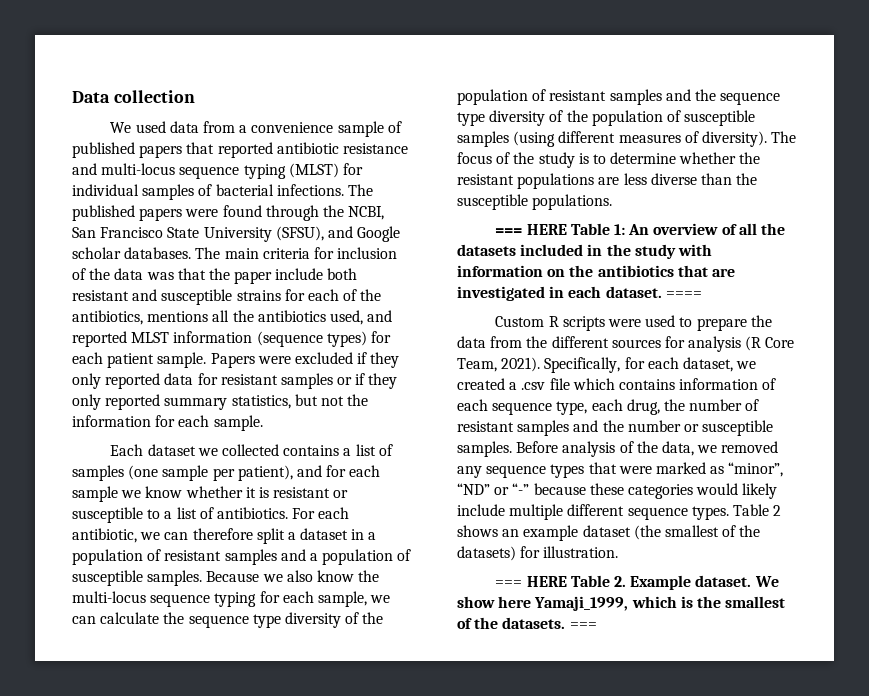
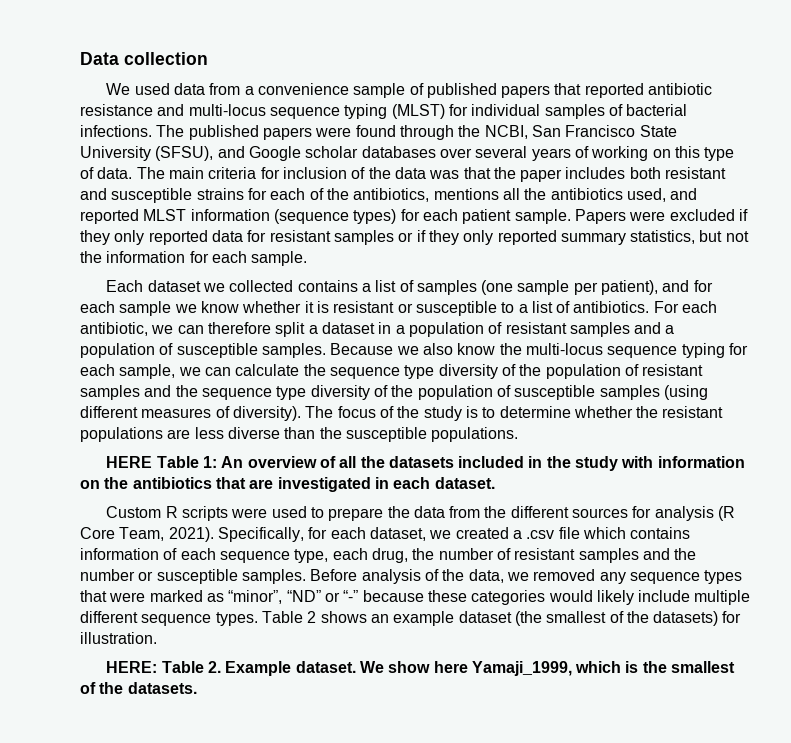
- The published papers were found through the NCBI, San Francisco State University (SFSU), and Google scholar databases.
+ The published papers were found through the NCBI, San Francisco State University (SFSU), and Google scholar databases over several years of working on this type of data.
- The main criteria for inclusion of the data was that the paper include both resistant and susceptible strains for each of the antibiotics, mentions all the antibiotics used, and reported MLST information (sequence types) for each patient sample.
+ The main criteria for inclusion of the data was that the paper includes both resistant and susceptible strains for each of the antibiotics, mentions all the antibiotics used, and reported MLST information (sequence types) for each patient sample.
- === HERE Table 1: An overview of all the datasets included in the study with information on the antibiotics that are investigated in each dataset. ====
+ HERE Table 1: An overview of all the datasets included in the study with information on the antibiotics that are investigated in each dataset.
- === HERE Table 2. Example dataset.
+ HERE: Table 2. Example dataset.
- We show here Yamaji_1999, which is the smallest of the datasets. ===
+ We show here Yamaji_1999, which is the smallest of the datasets.

